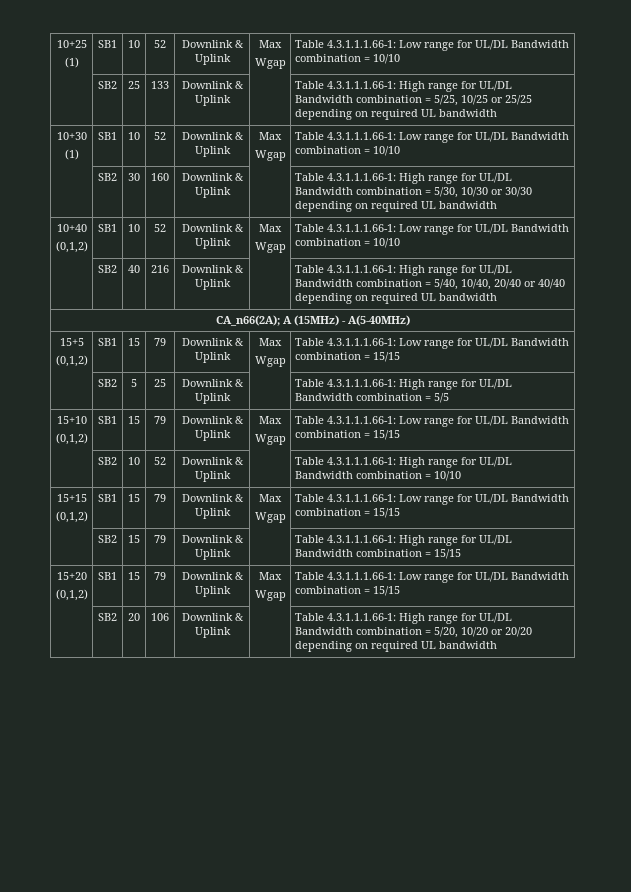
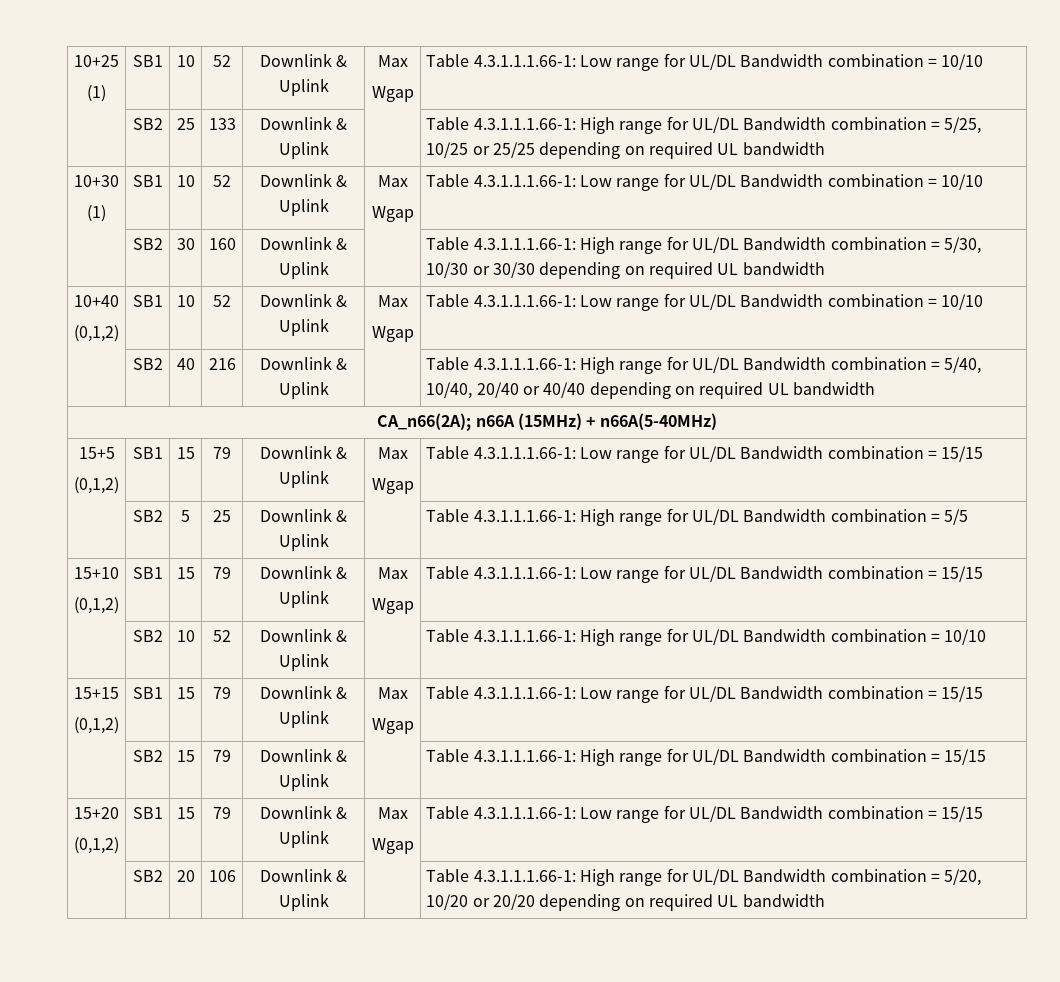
- CA_n66(2A); A (15MHz) - A(5-40MHz)
+ CA_n66(2A); n66A (15MHz) + n66A(5-40MHz)

